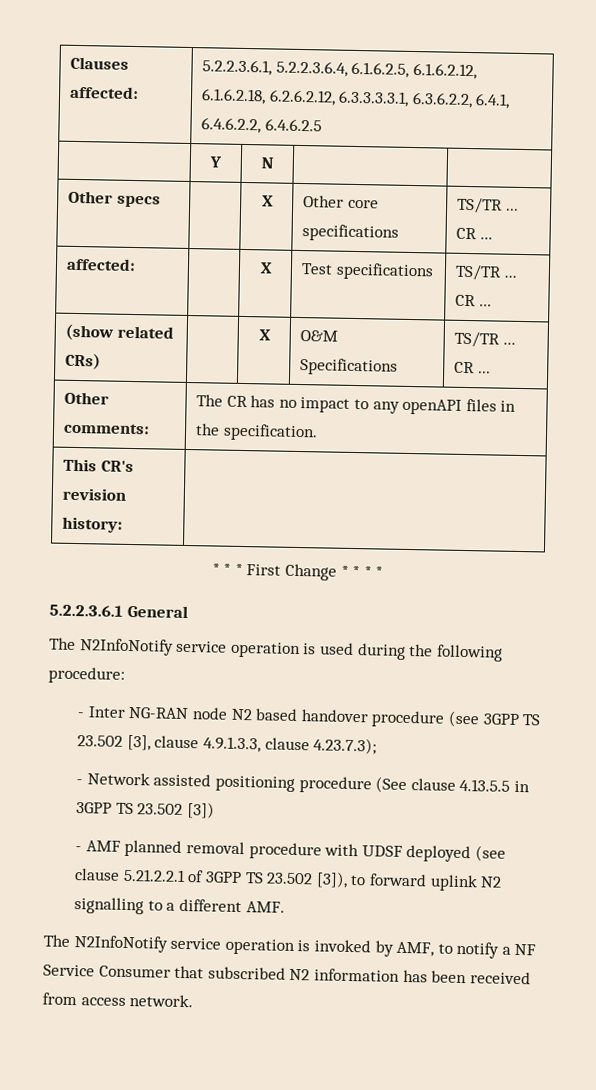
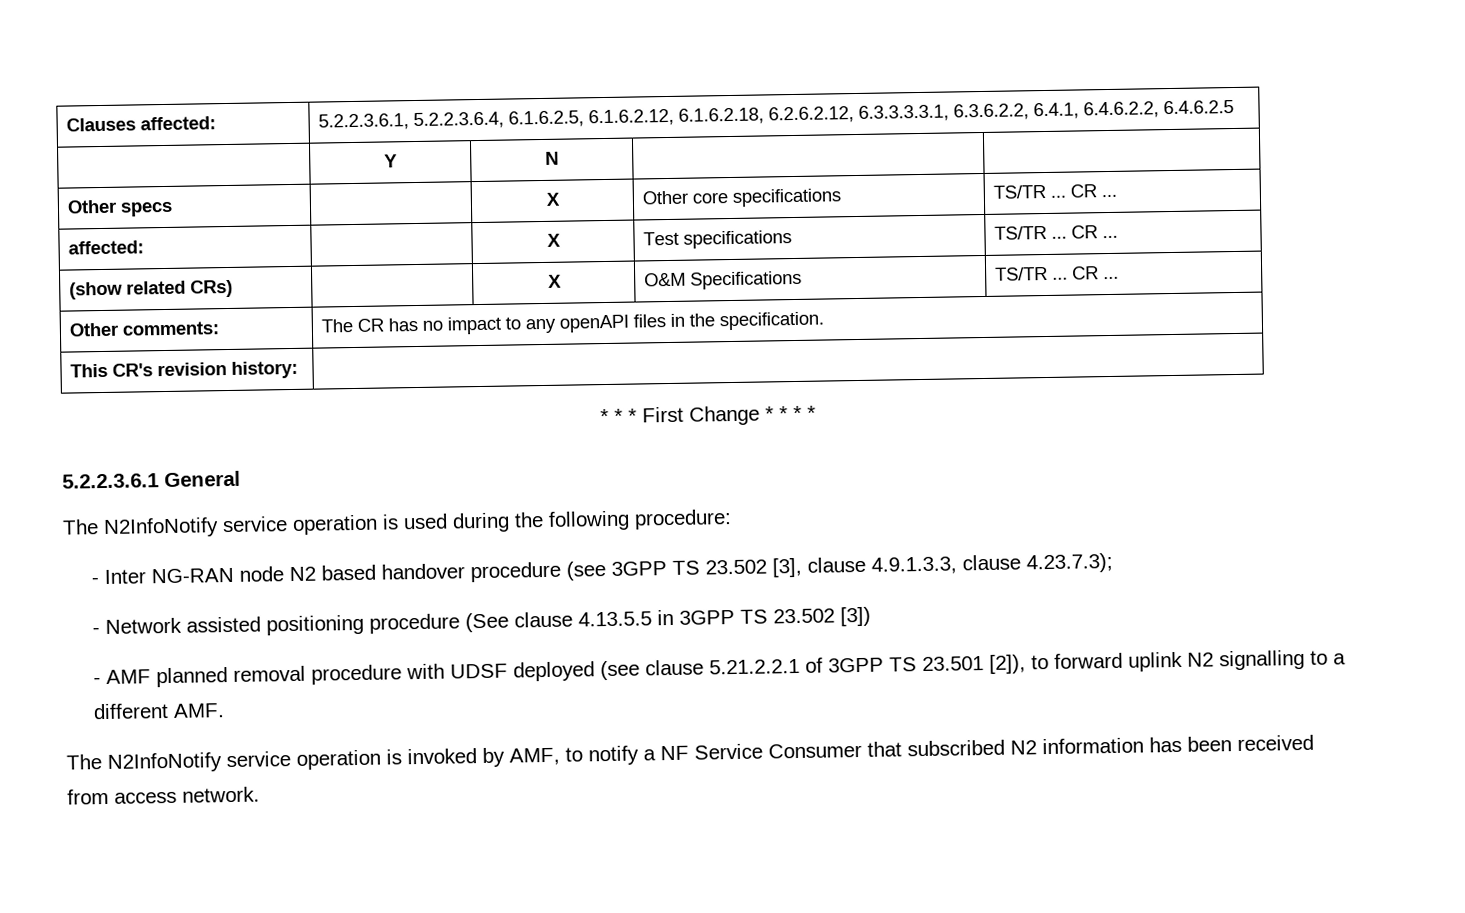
- - AMF planned removal procedure with UDSF deployed (see clause 5.21.2.2.1 of 3GPP TS 23.502 [3]), to forward uplink N2 signalling to a different AMF.
+ - AMF planned removal procedure with UDSF deployed (see clause 5.21.2.2.1 of 3GPP TS 23.501 [2]), to forward uplink N2 signalling to a different AMF.

